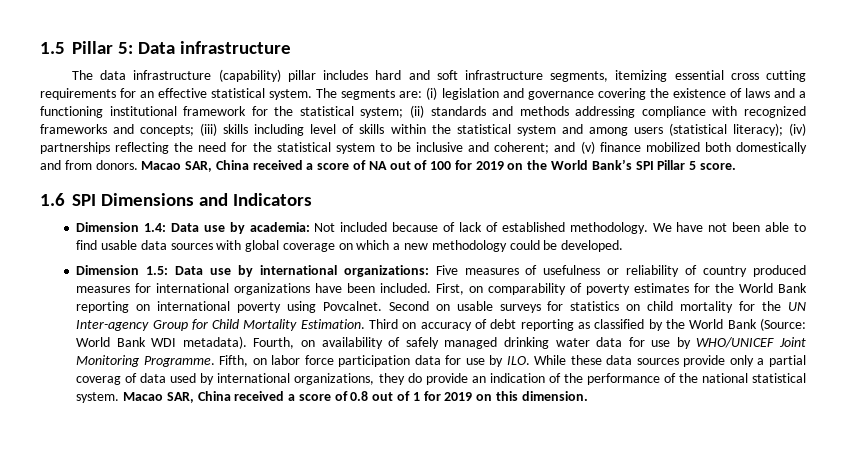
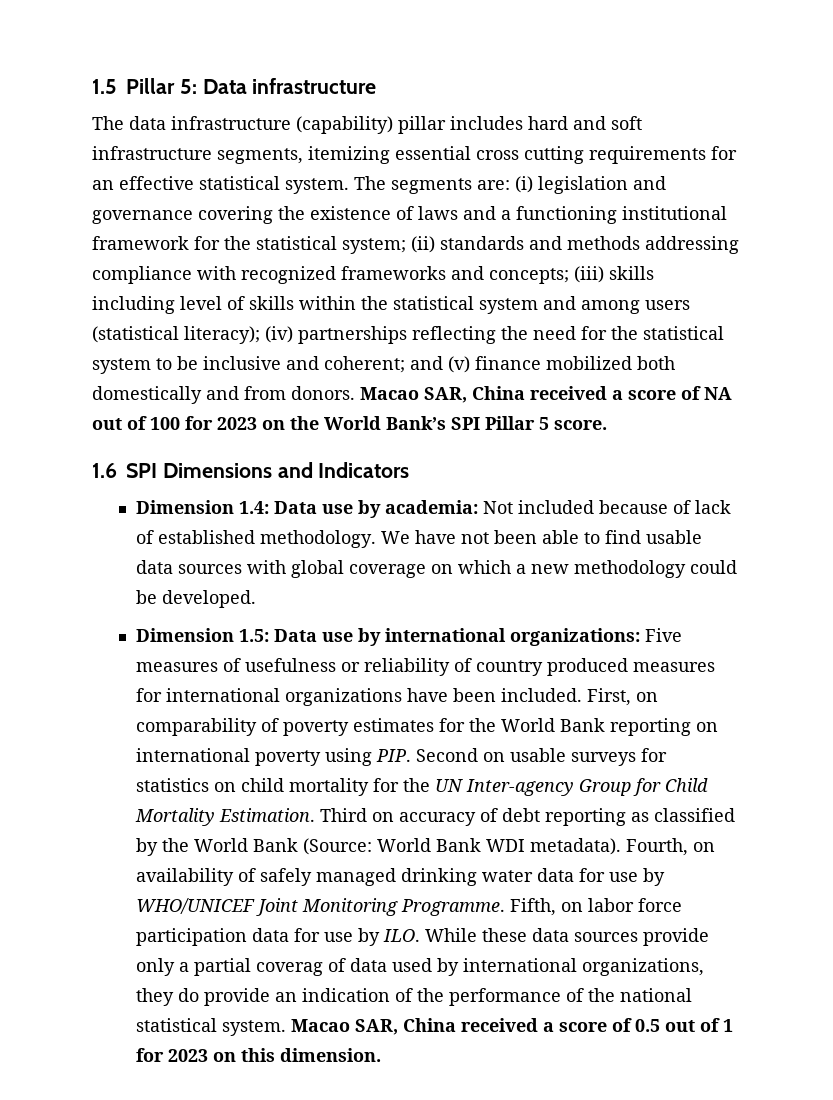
- Macao SAR, China received a score of NA out of 100 for 2019 on the World Bank’s SPI Pillar 5 score.
+ Macao SAR, China received a score of NA out of 100 for 2023 on the World Bank’s SPI Pillar 5 score.
- First, on comparability of poverty estimates for the World Bank reporting on international poverty using Povcalnet. Second on usable surveys for statistics on child mortality for the UN Inter-agency Group for Child Mortality Estimation.
+ First, on comparability of poverty estimates for the World Bank reporting on international poverty using PIP. Second on usable surveys for statistics on child mortality for the UN Inter-agency Group for Child Mortality Estimation.
- Macao SAR, China received a score of 0.8 out of 1 for 2019 on this dimension.
+ Macao SAR, China received a score of 0.5 out of 1 for 2023 on this dimension.

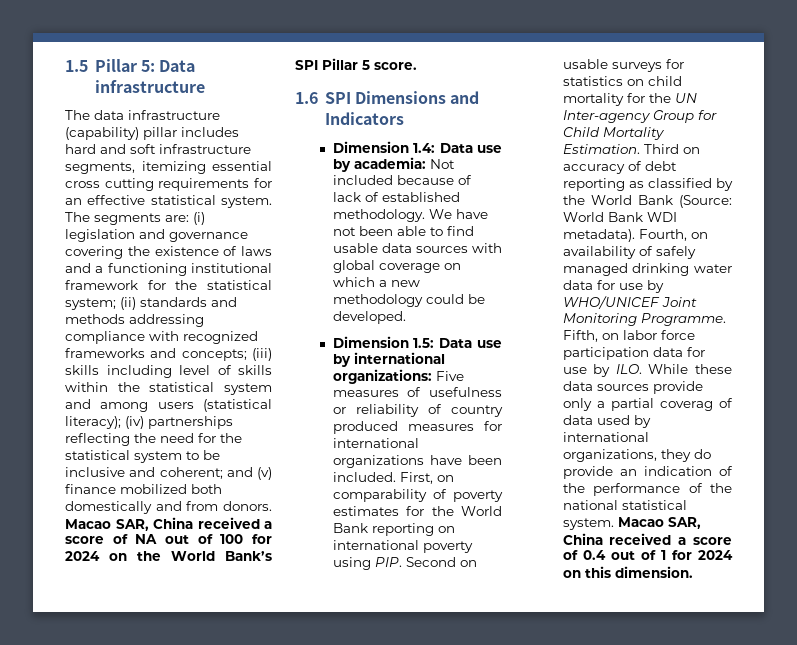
- Macao SAR, China received a score of NA out of 100 for 2023 on the World Bank’s SPI Pillar 5 score.
+ Macao SAR, China received a score of NA out of 100 for 2024 on the World Bank’s SPI Pillar 5 score.
- Macao SAR, China received a score of 0.5 out of 1 for 2023 on this dimension.
+ Macao SAR, China received a score of 0.4 out of 1 for 2024 on this dimension.

